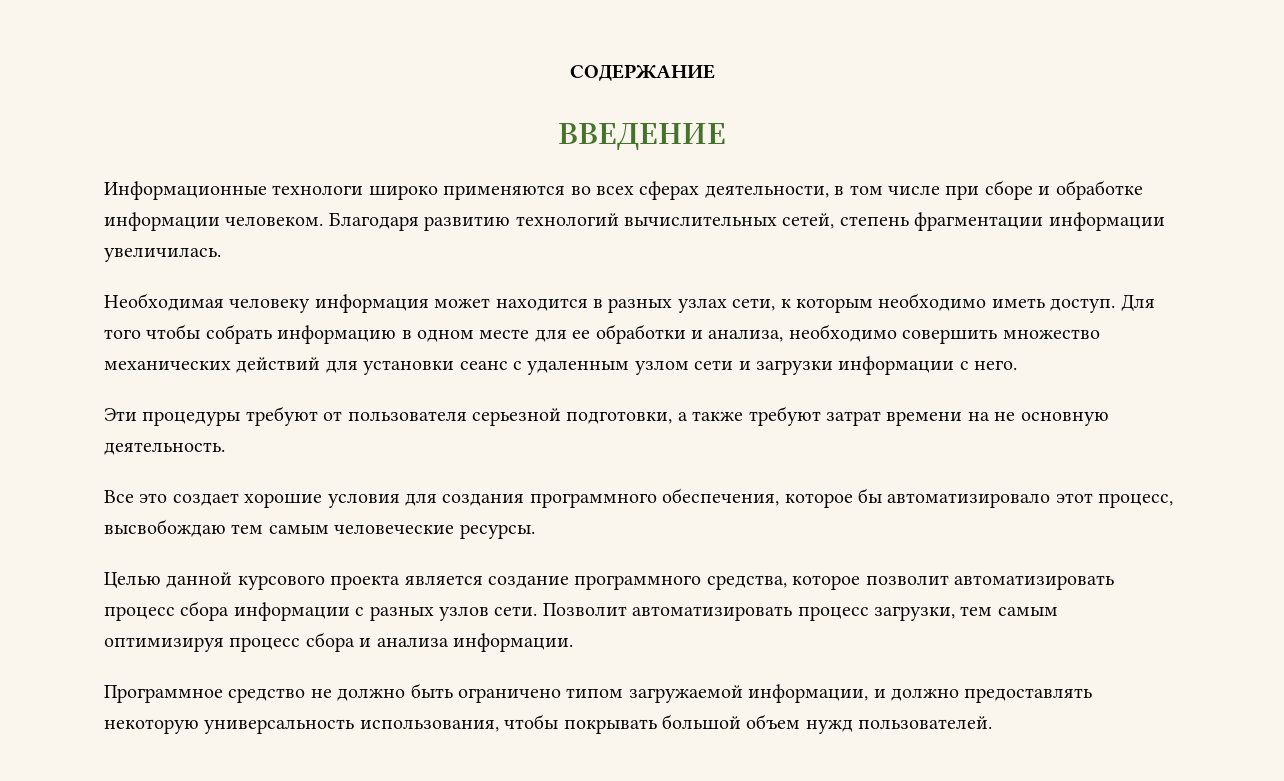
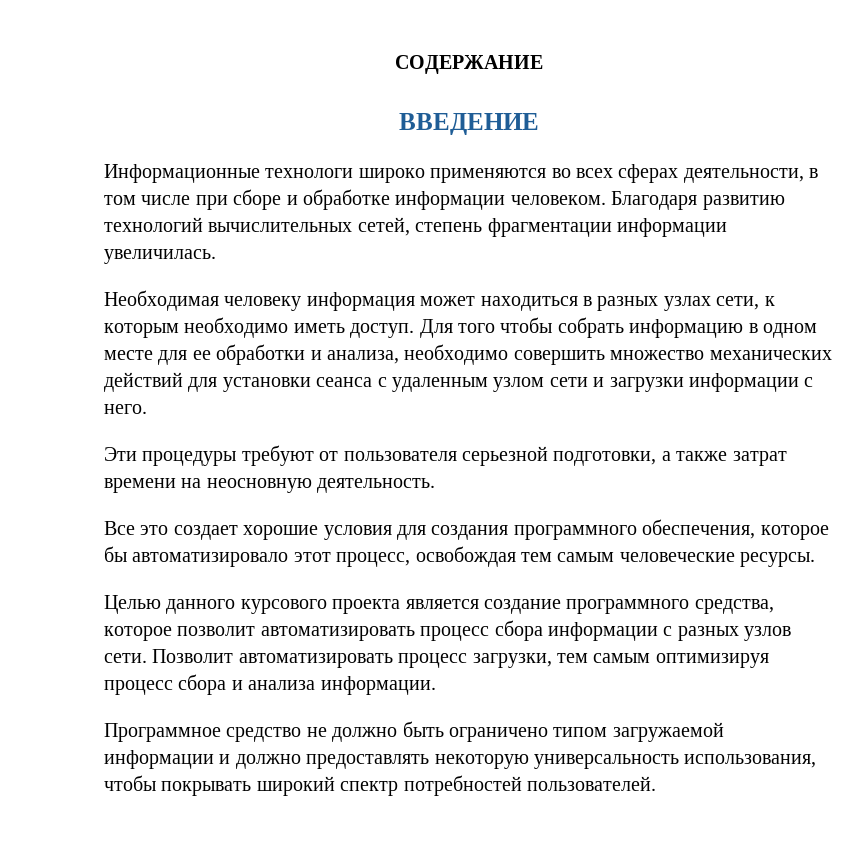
- Необходимая человеку информация может находится в разных узлах сети, к которым необходимо иметь доступ.
+ Необходимая человеку информация может находиться в разных узлах сети, к которым необходимо иметь доступ.
- Для того чтобы собрать информацию в одном месте для ее обработки и анализа, необходимо совершить множество механических действий для установки сеанс с удаленным узлом сети и загрузки информации с него.
+ Для того чтобы собрать информацию в одном месте для ее обработки и анализа, необходимо совершить множество механических действий для установки сеанса с удаленным узлом сети и загрузки информации с него.
- Эти процедуры требуют от пользователя серьезной подготовки, а также требуют затрат времени на не основную деятельность.
+ Эти процедуры требуют от пользователя серьезной подготовки, а также затрат времени на неосновную деятельность.
- Все это создает хорошие условия для создания программного обеспечения, которое бы автоматизировало этот процесс, высвобождаю тем самым человеческие ресурсы.
+ Все это создает хорошие условия для создания программного обеспечения, которое бы автоматизировало этот процесс, освобождая тем самым человеческие ресурсы.
- Целью данной курсового проекта является создание программного средства, которое позволит автоматизировать процесс сбора информации с разных узлов сети.
+ Целью данного курсового проекта является создание программного средства, которое позволит автоматизировать процесс сбора информации с разных узлов сети.
- Программное средство не должно быть ограничено типом загружаемой информации, и должно предоставлять некоторую универсальность использования, чтобы покрывать большой объем нужд пользователей.
+ Программное средство не должно быть ограничено типом загружаемой информации и должно предоставлять некоторую универсальность использования, чтобы покрывать широкий спектр потребностей пользователей.

